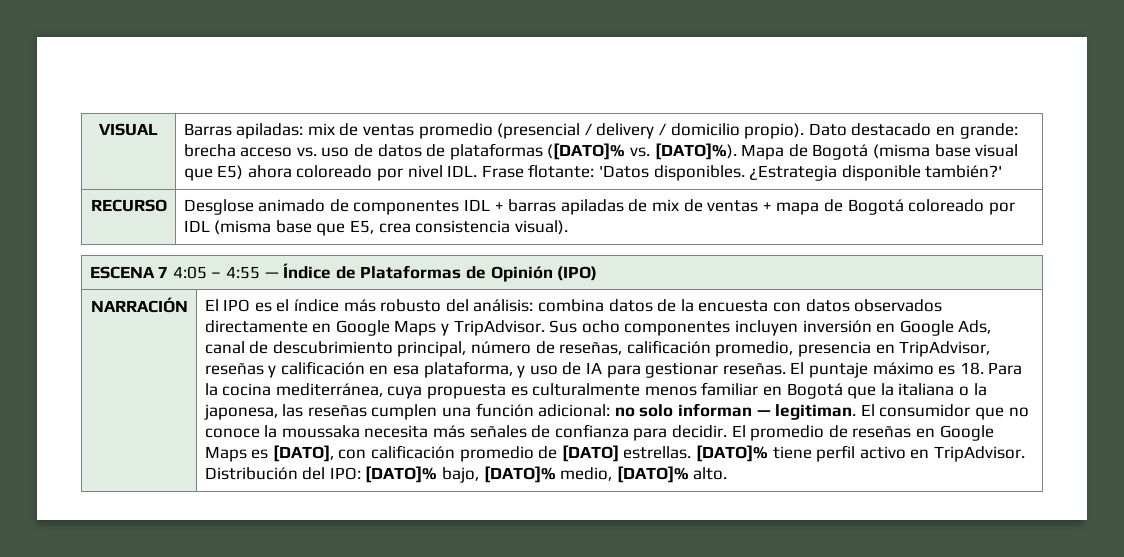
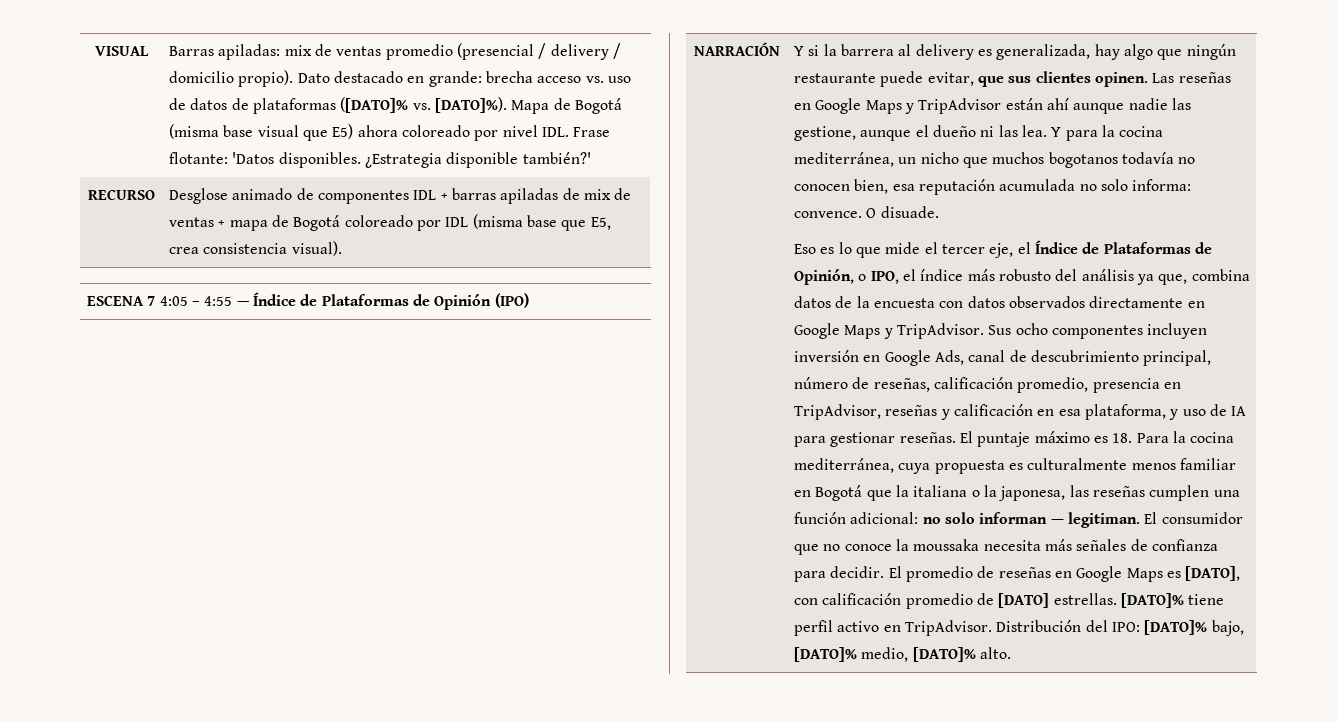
- El IPO es el índice más robusto del análisis: combina datos de la encuesta con datos observados directamente en Google Maps y TripAdvisor.
+ Y si la barrera al delivery es generalizada, hay algo que ningún restaurante puede evitar, que sus clientes opinen. Las reseñas en Google Maps y TripAdvisor están ahí aunque nadie las gestione, aunque el dueño ni las lea. Y para la cocina mediterránea, un nicho que muchos bogotanos todavía no conocen bien, esa reputación acumulada no solo informa: convence. O disuade.
+ Eso es lo que mide el tercer eje, el Índice de Plataformas de Opinión, o IPO, el índice más robusto del análisis ya que, combina datos de la encuesta con datos observados directamente en Google Maps y TripAdvisor.

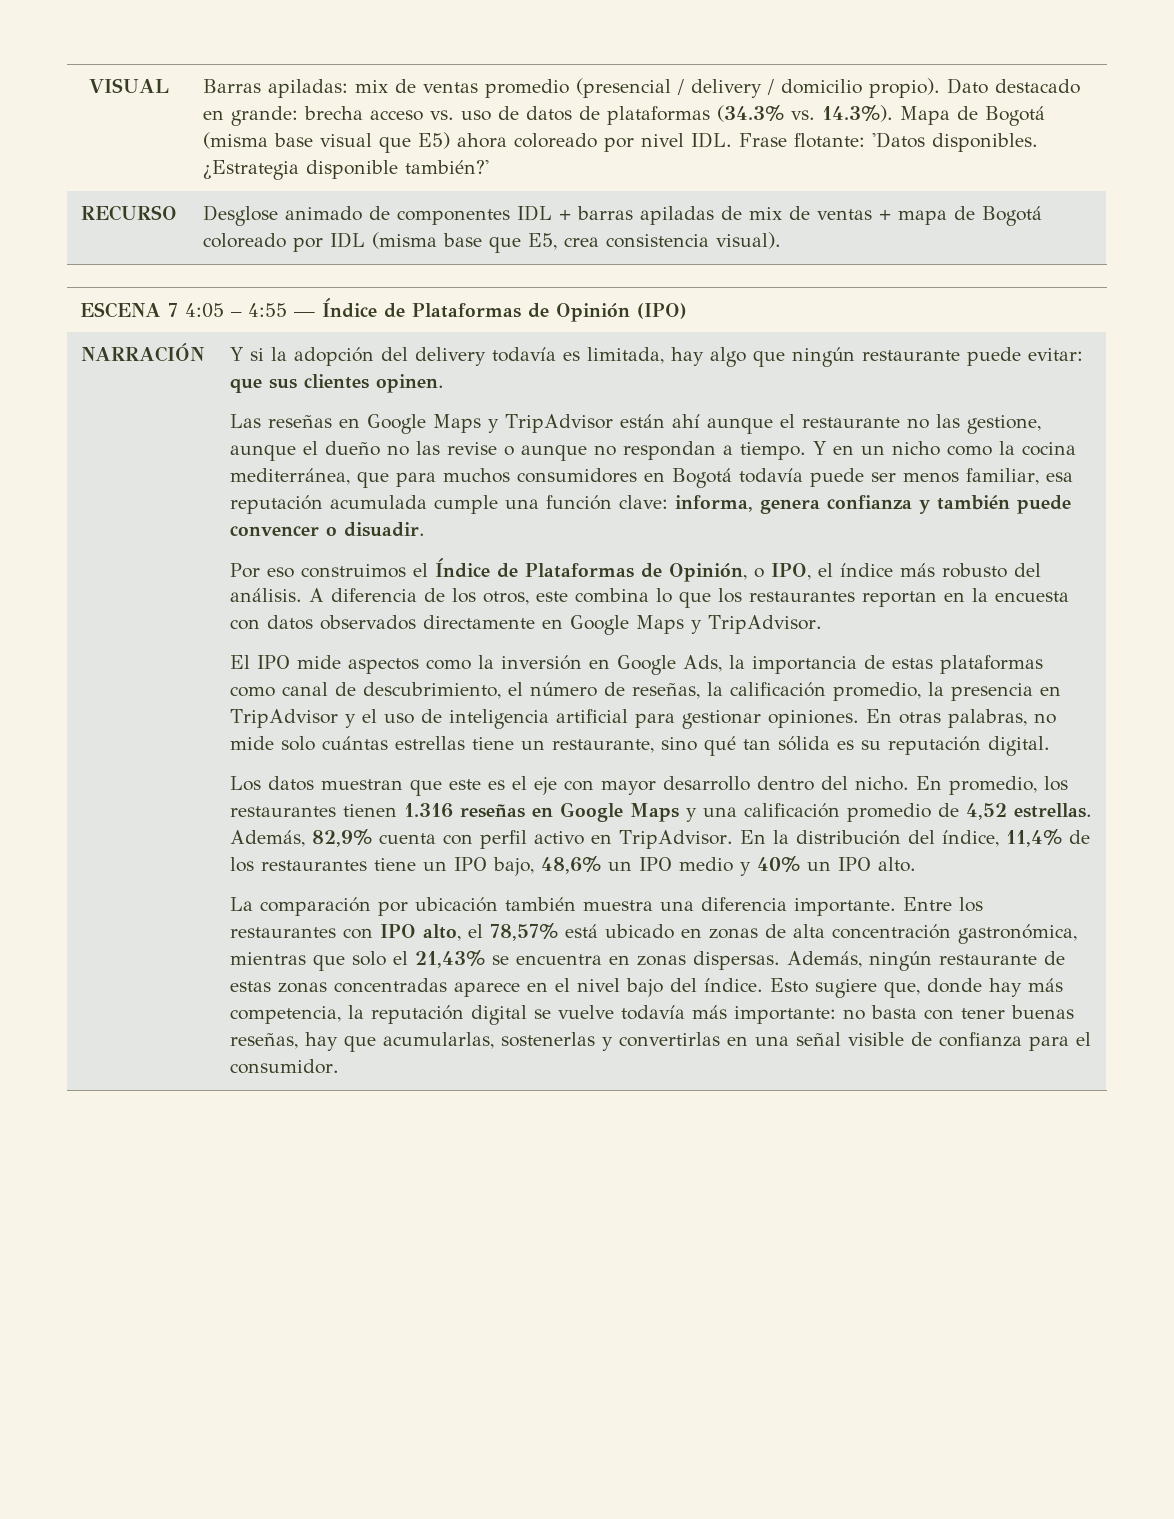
- Dato destacado en grande: brecha acceso vs. uso de datos de plataformas ([DATO]% vs. [DATO]%). Mapa de Bogotá (misma base visual que E5) ahora coloreado por nivel IDL. Frase flotante: 'Datos disponibles.
+ Dato destacado en grande: brecha acceso vs. uso de datos de plataformas (34.3% vs. 14.3%). Mapa de Bogotá (misma base visual que E5) ahora coloreado por nivel IDL. Frase flotante: 'Datos disponibles.
- Y si la barrera al delivery es generalizada, hay algo que ningún restaurante puede evitar, que sus clientes opinen. Las reseñas en Google Maps y TripAdvisor están ahí aunque nadie las gestione, aunque el dueño ni las lea. Y para la cocina mediterránea, un nicho que muchos bogotanos todavía no conocen bien, esa reputación acumulada no solo informa: convence. O disuade.
- Eso es lo que mide el tercer eje, el Índice de Plataformas de Opinión, o IPO, el índice más robusto del análisis ya que, combina datos de la encuesta con datos observados directamente en Google Maps y TripAdvisor. Sus ocho componentes incluyen inversión en Google Ads, canal de descubrimiento principal, número de reseñas, calificación promedio, presencia en TripAdvisor, reseñas y calificación en esa plataforma, y uso de IA para gestionar reseñas. El puntaje máximo es 18. Para la cocina mediterránea, cuya propuesta es culturalmente menos familiar en Bogotá que la italiana o la japonesa, las reseñas cumplen una función adicional: no solo informan — legitiman. El consumidor que no conoce la moussaka necesita más señales de confianza para decidir. El promedio de reseñas en Google Maps es [DATO], con calificación promedio de [DATO] estrellas. [DATO]% tiene perfil activo en TripAdvisor. Distribución del IPO: [DATO]% bajo, [DATO]% medio, [DATO]% alto.
+ Y si la adopción del delivery todavía es limitada, hay algo que ningún restaurante puede evitar: que sus clientes opinen.
+ Las reseñas en Google Maps y TripAdvisor están ahí aunque el restaurante no las gestione, aunque el dueño no las revise o aunque no respondan a tiempo. Y en un nicho como la cocina mediterránea, que para muchos consumidores en Bogotá todavía puede ser menos familiar, esa reputación acumulada cumple una función clave: informa, genera confianza y también puede convencer o disuadir.
+ Por eso construimos el Índice de Plataformas de Opinión, o IPO, el índice más robusto del análisis. A diferencia de los otros, este combina lo que los restaurantes reportan en la encuesta con datos observados directamente en Google Maps y TripAdvisor.
+ El IPO mide aspectos como la inversión en Google Ads, la importancia de estas plataformas como canal de descubrimiento, el número de reseñas, la calificación promedio, la presencia en TripAdvisor y el uso de inteligencia artificial para gestionar opiniones. En otras palabras, no mide solo cuántas estrellas tiene un restaurante, sino qué tan sólida es su reputación digital.
+ Los datos muestran que este es el eje con mayor desarrollo dentro del nicho. En promedio, los restaurantes tienen 1.316 reseñas en Google Maps y una calificación promedio de 4,52 estrellas. Además, 82,9% cuenta con perfil activo en TripAdvisor. En la distribución del índice, 11,4% de los restaurantes tiene un IPO bajo, 48,6% un IPO medio y 40% un IPO alto.
+ La comparación por ubicación también muestra una diferencia importante. Entre los restaurantes con IPO alto, el 78,57% está ubicado en zonas de alta concentración gastronómica, mientras que solo el 21,43% se encuentra en zonas dispersas. Además, ningún restaurante de estas zonas concentradas aparece en el nivel bajo del índice. Esto sugiere que, donde hay más competencia, la reputación digital se vuelve todavía más importante: no basta con tener buenas reseñas, hay que acumularlas, sostenerlas y convertirlas en una señal visible de confianza para el consumidor.

